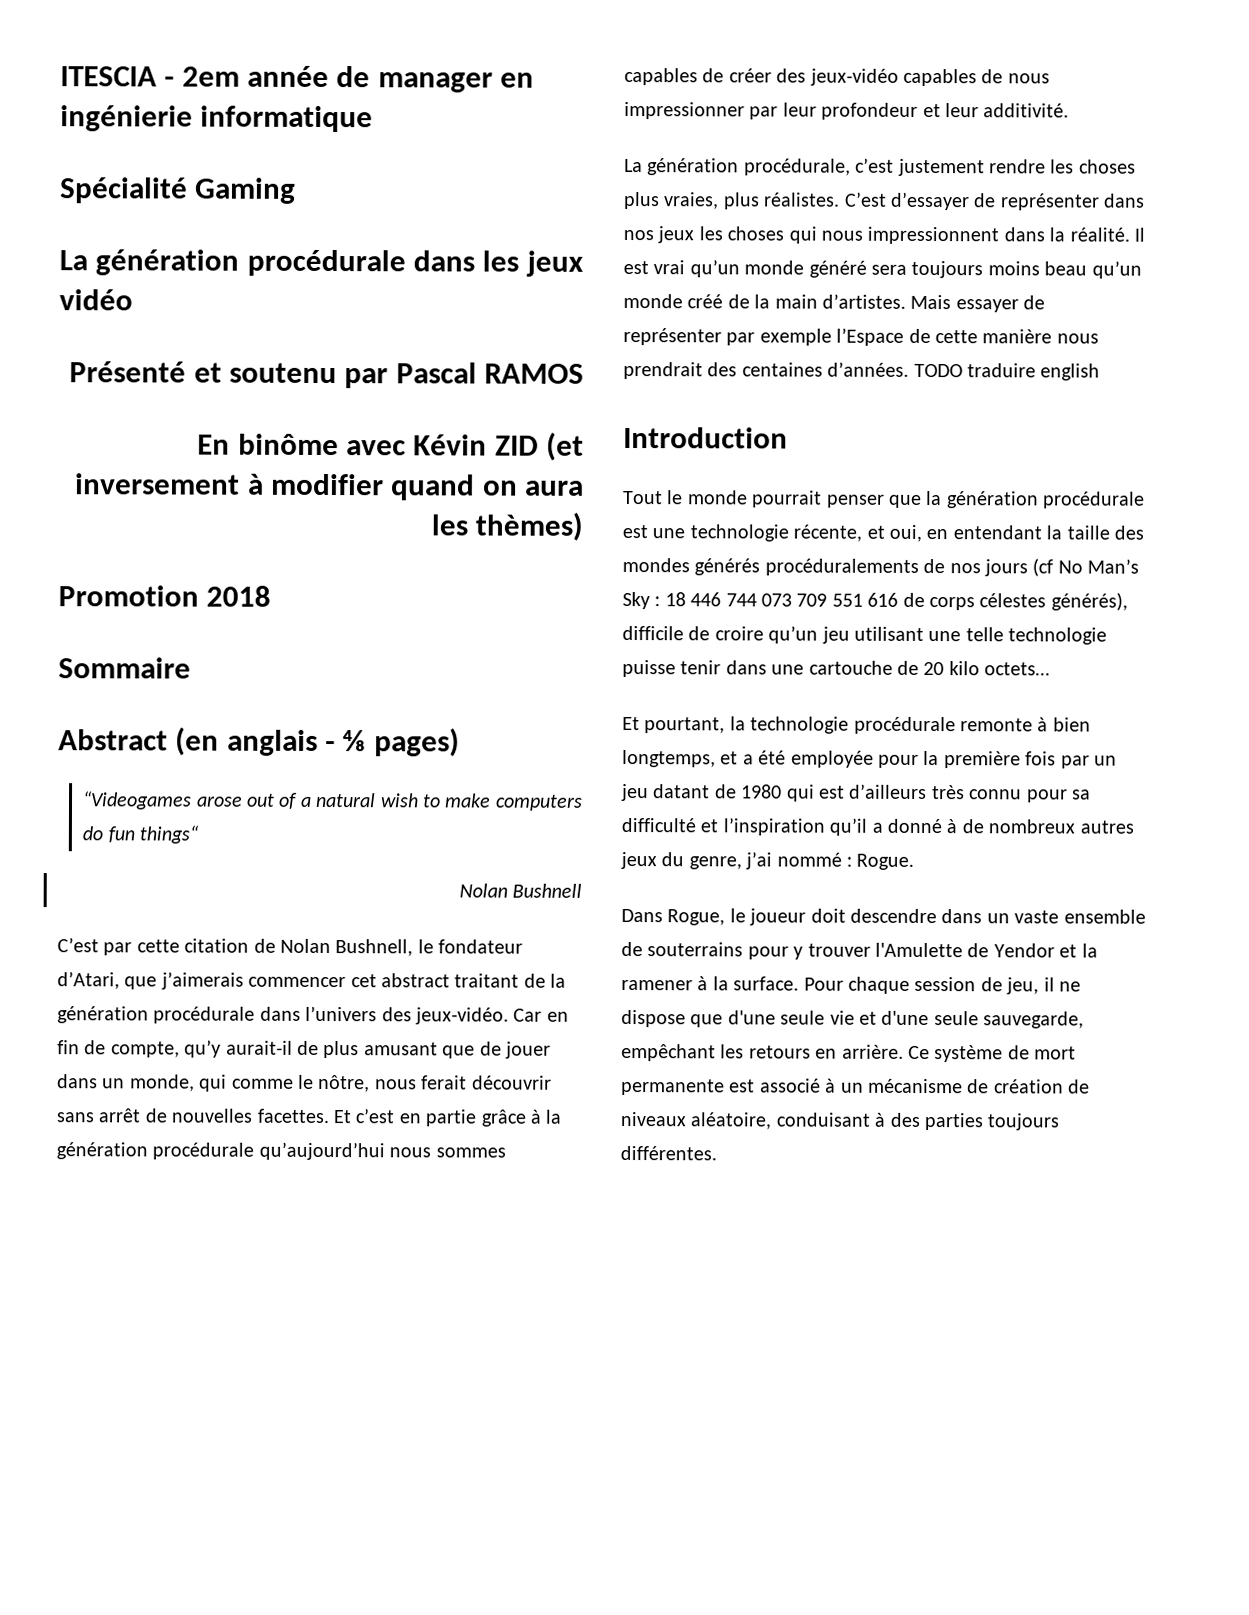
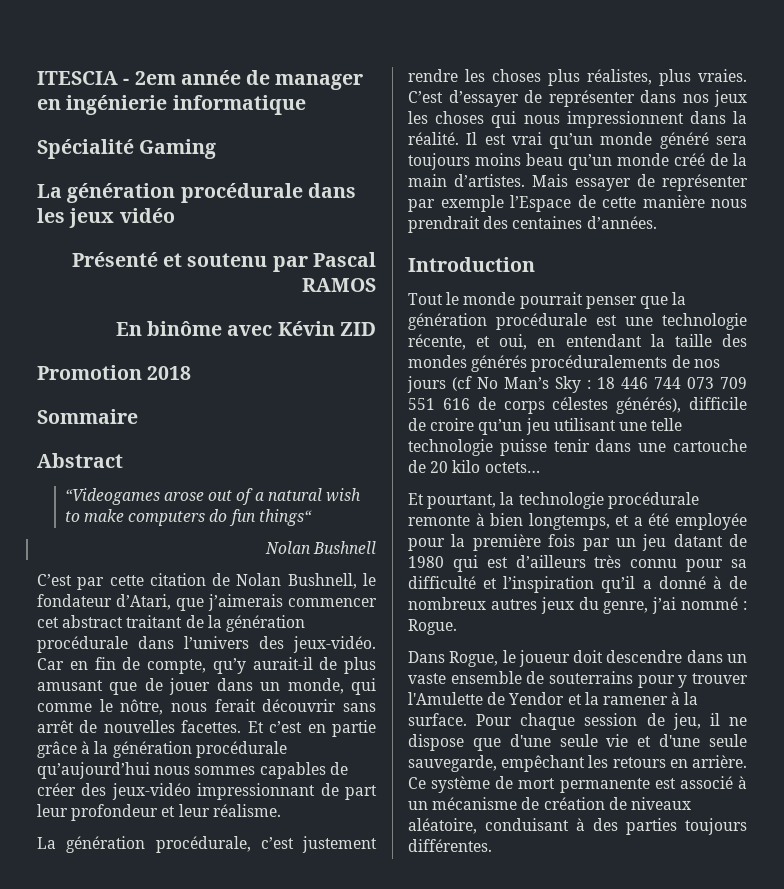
- En binôme avec Kévin ZID (et inversement à modifier quand on aura les thèmes)
+ En binôme avec Kévin ZID
- Abstract (en anglais - ⅘ pages)
+ Abstract
- Et c’est en partie grâce à la génération procédurale qu’aujourd’hui nous sommes capables de créer des jeux-vidéo capables de nous impressionner par leur profondeur et leur additivité.
+ Et c’est en partie grâce à la génération procédurale qu’aujourd’hui nous sommes capables de créer des jeux-vidéo impressionnant de part leur profondeur et leur réalisme.
- La génération procédurale, c’est justement rendre les choses plus vraies, plus réalistes.
+ La génération procédurale, c’est justement rendre les choses plus réalistes, plus vraies.
- TODO traduire english

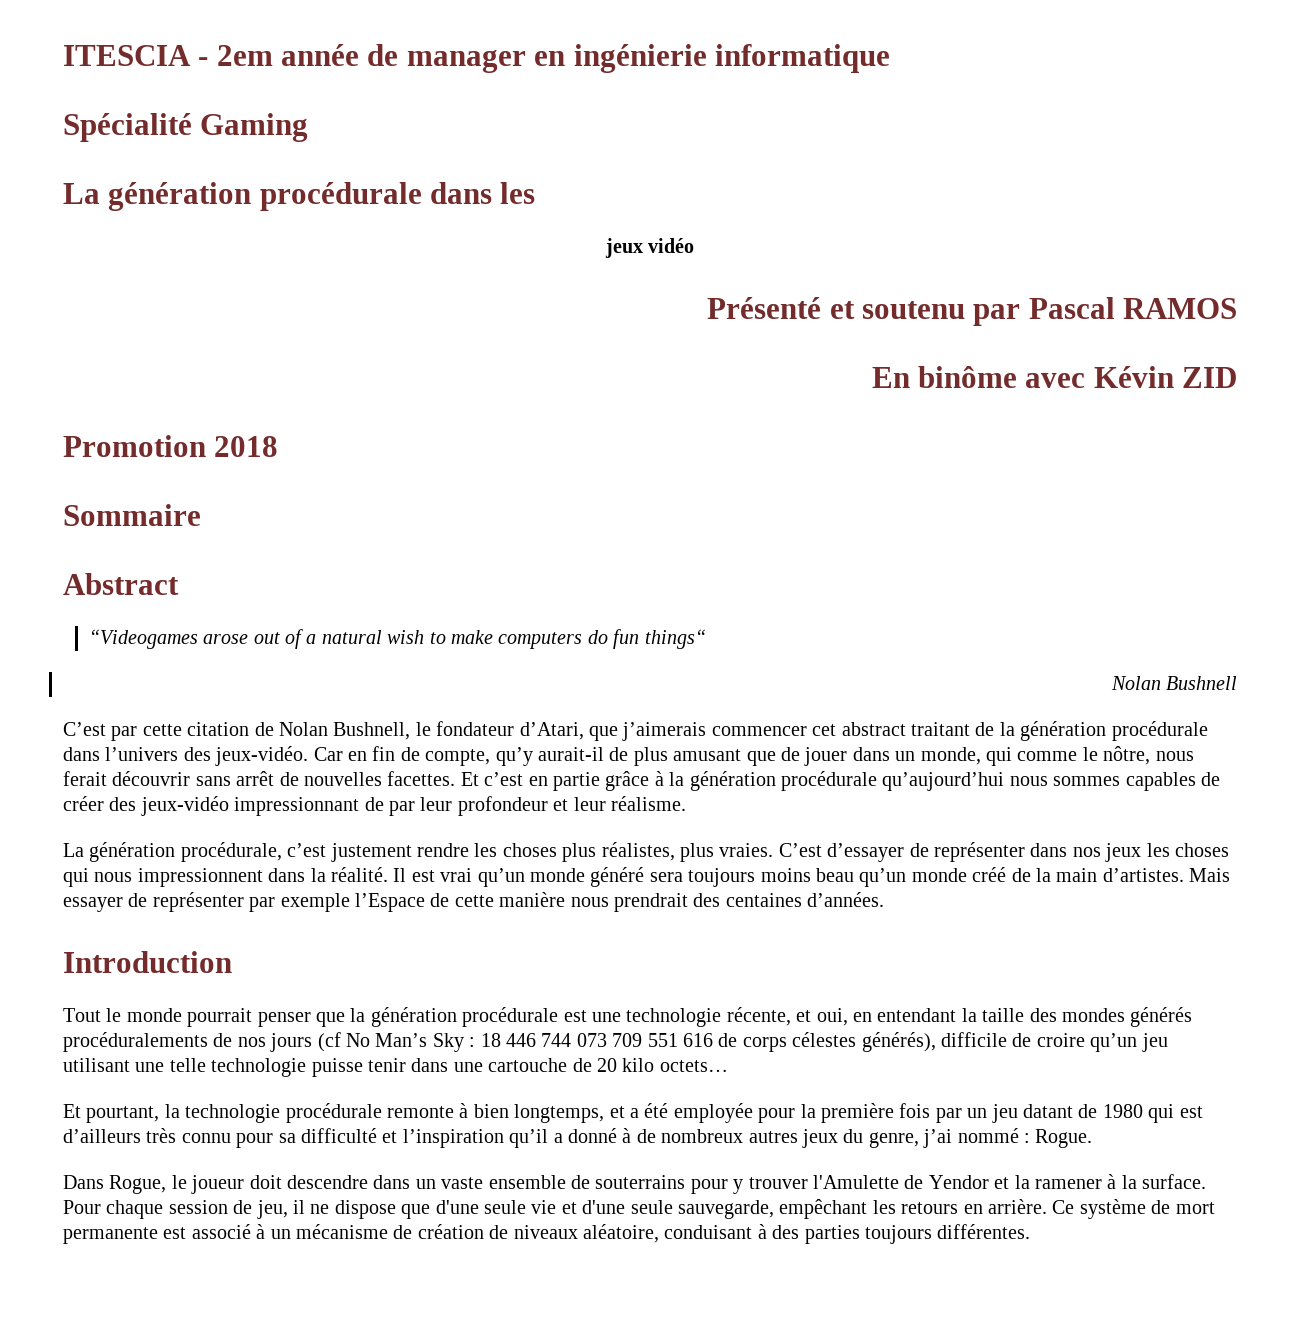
- La génération procédurale dans les jeux vidéo
+ La génération procédurale dans les
+ jeux vidéo
- Et c’est en partie grâce à la génération procédurale qu’aujourd’hui nous sommes capables de créer des jeux-vidéo impressionnant de part leur profondeur et leur réalisme.
+ Et c’est en partie grâce à la génération procédurale qu’aujourd’hui nous sommes capables de créer des jeux-vidéo impressionnant de par leur profondeur et leur réalisme.

